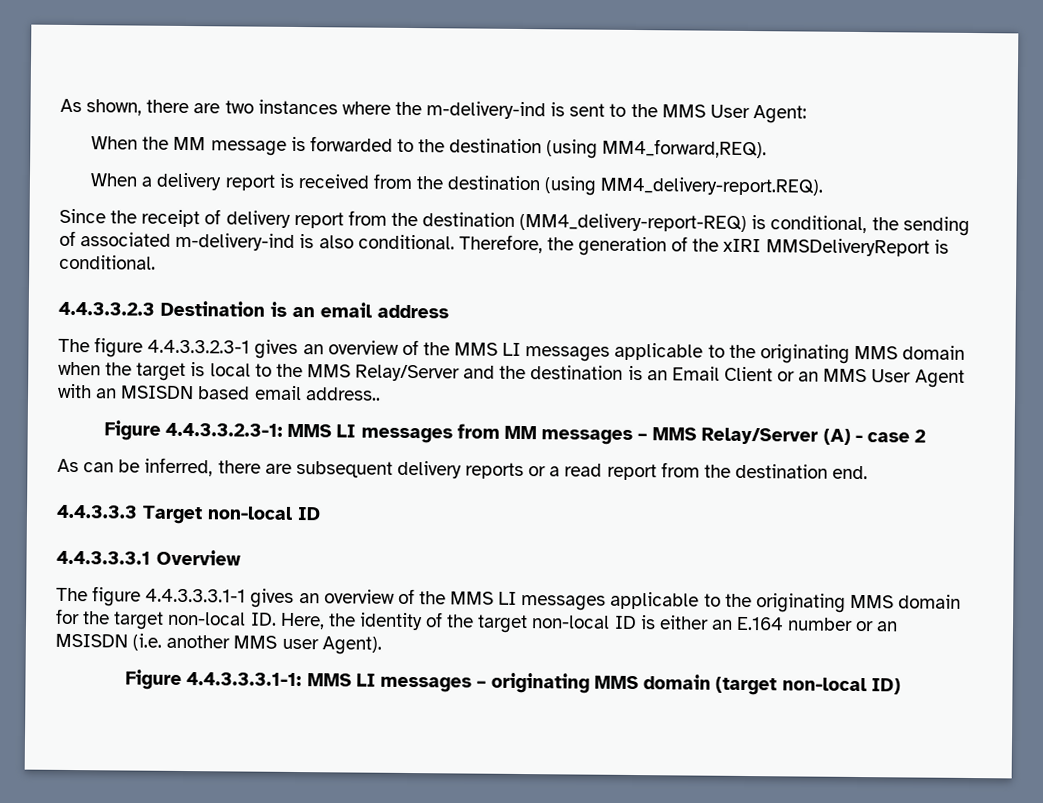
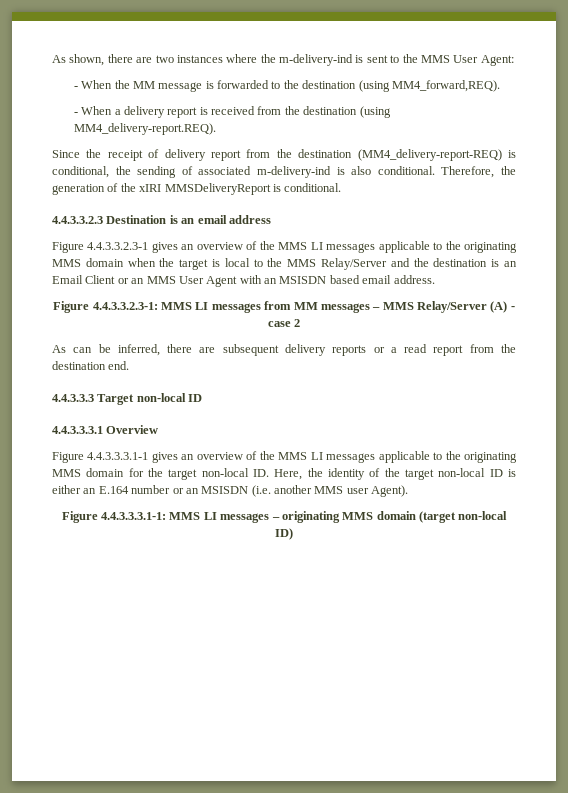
- When the MM message is forwarded to the destination (using MM4_forward,REQ).
+ - When the MM message is forwarded to the destination (using MM4_forward,REQ).
- When a delivery report is received from the destination (using MM4_delivery-report.REQ).
+ - When a delivery report is received from the destination (using MM4_delivery-report.REQ).
- The figure 4.4.3.3.2.3-1 gives an overview of the MMS LI messages applicable to the originating MMS domain when the target is local to the MMS Relay/Server and the destination is an Email Client or an MMS User Agent with an MSISDN based email address..
+ Figure 4.4.3.3.2.3-1 gives an overview of the MMS LI messages applicable to the originating MMS domain when the target is local to the MMS Relay/Server and the destination is an Email Client or an MMS User Agent with an MSISDN based email address.
- The figure 4.4.3.3.3.1-1 gives an overview of the MMS LI messages applicable to the originating MMS domain for the target non-local ID. Here, the identity of the target non-local ID is either an E.164 number or an MSISDN (i.e. another MMS user Agent).
+ Figure 4.4.3.3.3.1-1 gives an overview of the MMS LI messages applicable to the originating MMS domain for the target non-local ID. Here, the identity of the target non-local ID is either an E.164 number or an MSISDN (i.e. another MMS user Agent).

